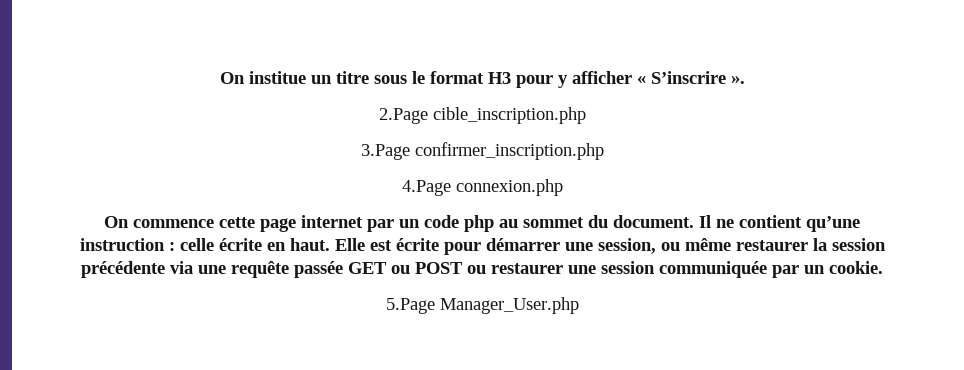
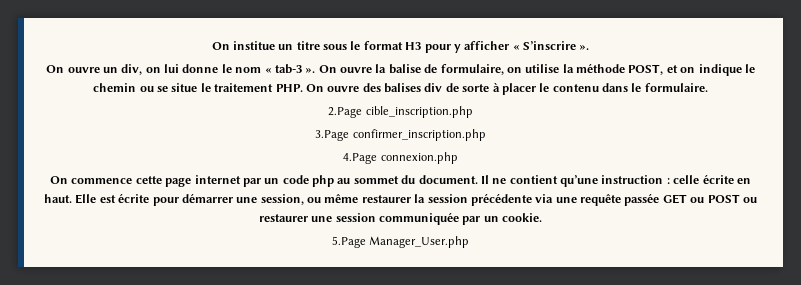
+ On ouvre un div, on lui donne le nom « tab-3 ». On ouvre la balise de formulaire, on utilise la méthode POST, et on indique le chemin ou se situe le traitement PHP. On ouvre des balises div de sorte à placer le contenu dans le formulaire.

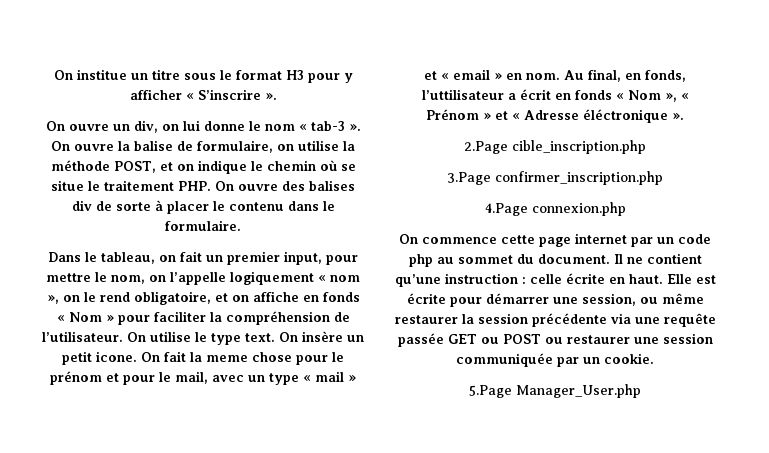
- On ouvre la balise de formulaire, on utilise la méthode POST, et on indique le chemin ou se situe le traitement PHP. On ouvre des balises div de sorte à placer le contenu dans le formulaire.
+ On ouvre la balise de formulaire, on utilise la méthode POST, et on indique le chemin où se situe le traitement PHP. On ouvre des balises div de sorte à placer le contenu dans le formulaire.
+ Dans le tableau, on fait un premier input, pour mettre le nom, on l’appelle logiquement « nom », on le rend obligatoire, et on affiche en fonds « Nom » pour faciliter la compréhension de l’utilisateur. On utilise le type text. On insère un petit icone. On fait la meme chose pour le prénom et pour le mail, avec un type « mail » et « email » en nom. Au final, en fonds, l’uttilisateur a écrit en fonds « Nom », « Prénom » et « Adresse éléctronique ».

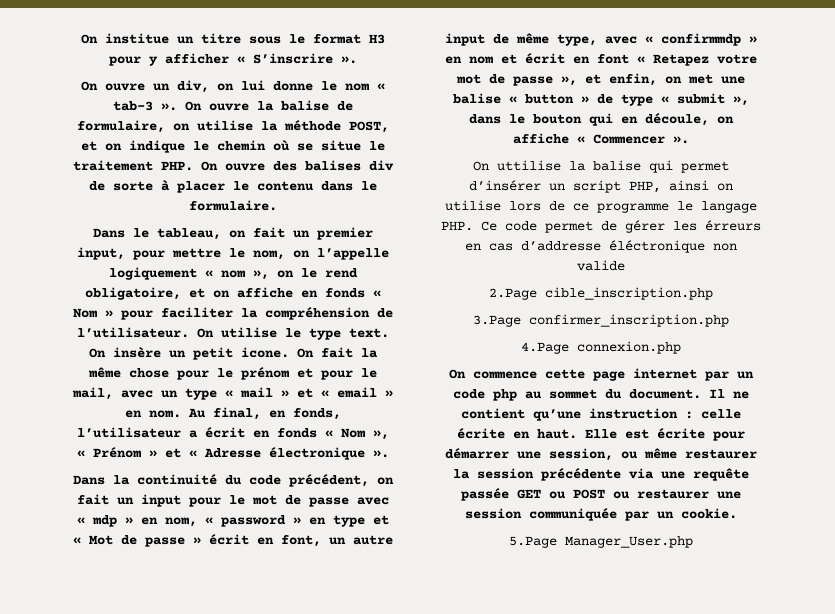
- On fait la meme chose pour le prénom et pour le mail, avec un type « mail » et « email » en nom.
+ On fait la même chose pour le prénom et pour le mail, avec un type « mail » et « email » en nom.
- Au final, en fonds, l’uttilisateur a écrit en fonds « Nom », « Prénom » et « Adresse éléctronique ».
+ Au final, en fonds, l’utilisateur a écrit en fonds « Nom », « Prénom » et « Adresse électronique ».
+ Dans la continuité du code précédent, on fait un input pour le mot de passe avec « mdp » en nom, « password » en type et « Mot de passe » écrit en font, un autre input de même type, avec « confirmmdp » en nom et écrit en font « Retapez votre mot de passe », et enfin, on met une balise « button » de type « submit », dans le bouton qui en découle, on affiche « Commencer ».
+ On uttilise la balise qui permet d’insérer un script PHP, ainsi on utilise lors de ce programme le langage PHP. Ce code permet de gérer les érreurs en cas d’addresse éléctronique non valide

